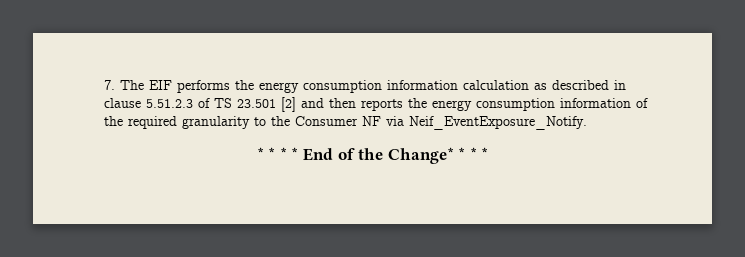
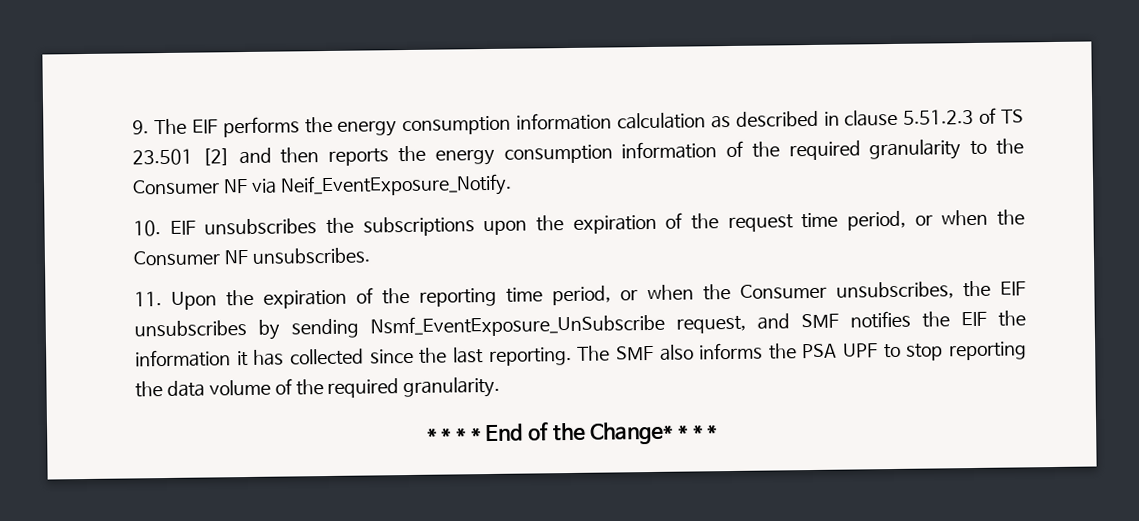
- 7. The EIF performs the energy consumption information calculation as described in clause 5.51.2.3 of TS 23.501 [2] and then reports the energy consumption information of the required granularity to the Consumer NF via Neif_EventExposure_Notify.
+ 9. The EIF performs the energy consumption information calculation as described in clause 5.51.2.3 of TS 23.501 [2] and then reports the energy consumption information of the required granularity to the Consumer NF via Neif_EventExposure_Notify.
+ 10. EIF unsubscribes the subscriptions upon the expiration of the request time period, or when the Consumer NF unsubscribes.
+ 11. Upon the expiration of the reporting time period, or when the Consumer unsubscribes, the EIF unsubscribes by sending Nsmf_EventExposure_UnSubscribe request, and SMF notifies the EIF the information it has collected since the last reporting. The SMF also informs the PSA UPF to stop reporting the data volume of the required granularity.

